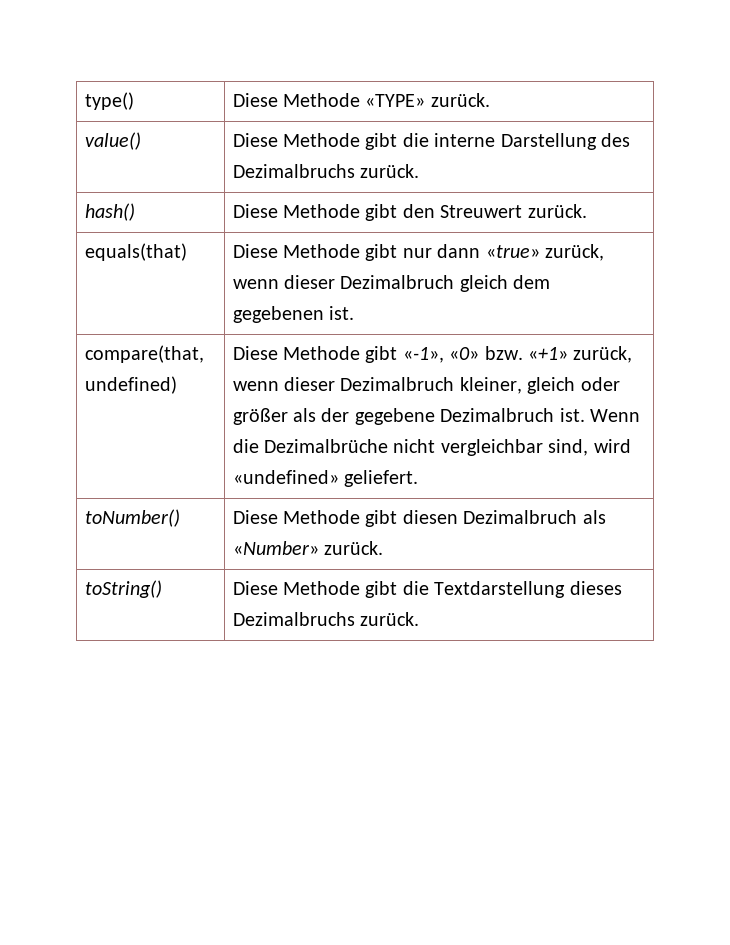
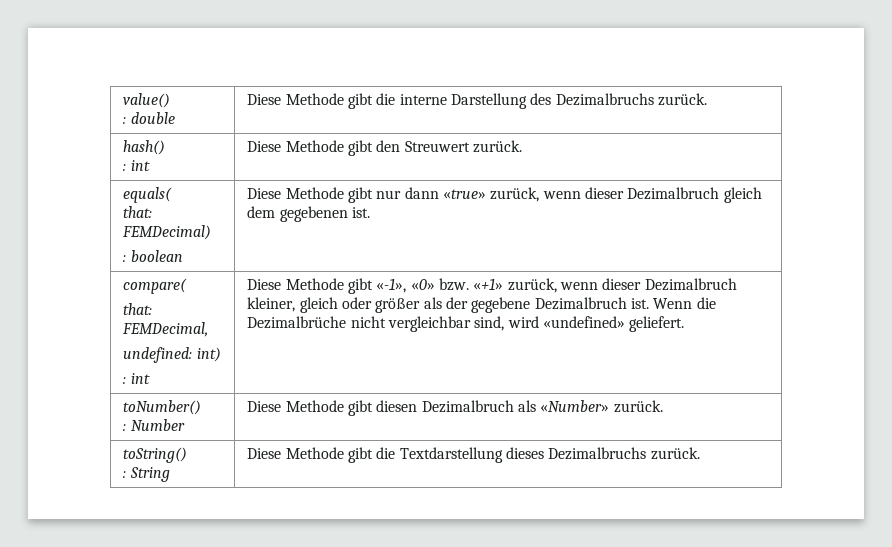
- type() | Diese Methode «TYPE» zurück.
- value() | Diese Methode gibt die interne Darstellung des Dezimalbruchs zurück.
+ value()
+ : double | Diese Methode gibt die interne Darstellung des Dezimalbruchs zurück.
- hash() | Diese Methode gibt den Streuwert zurück.
+ hash()
+ : int | Diese Methode gibt den Streuwert zurück.
- equals(that) | Diese Methode gibt nur dann «true» zurück, wenn dieser Dezimalbruch gleich dem gegebenen ist.
+ equals(
+ that: FEMDecimal)
+ : boolean | Diese Methode gibt nur dann «true» zurück, wenn dieser Dezimalbruch gleich dem gegebenen ist.
- compare(that, undefined) | Diese Methode gibt «-1», «0» bzw. «+1» zurück, wenn dieser Dezimalbruch kleiner, gleich oder größer als der gegebene Dezimalbruch ist. Wenn die Dezimalbrüche nicht vergleichbar sind, wird «undefined» geliefert.
+ compare(
+ that: FEMDecimal,
+ undefined: int)
+ : int | Diese Methode gibt «-1», «0» bzw. «+1» zurück, wenn dieser Dezimalbruch kleiner, gleich oder größer als der gegebene Dezimalbruch ist. Wenn die Dezimalbrüche nicht vergleichbar sind, wird «undefined» geliefert.
- toNumber() | Diese Methode gibt diesen Dezimalbruch als «Number» zurück.
+ toNumber()
+ : Number | Diese Methode gibt diesen Dezimalbruch als «Number» zurück.
- toString() | Diese Methode gibt die Textdarstellung dieses Dezimalbruchs zurück.
+ toString()
+ : String | Diese Methode gibt die Textdarstellung dieses Dezimalbruchs zurück.

